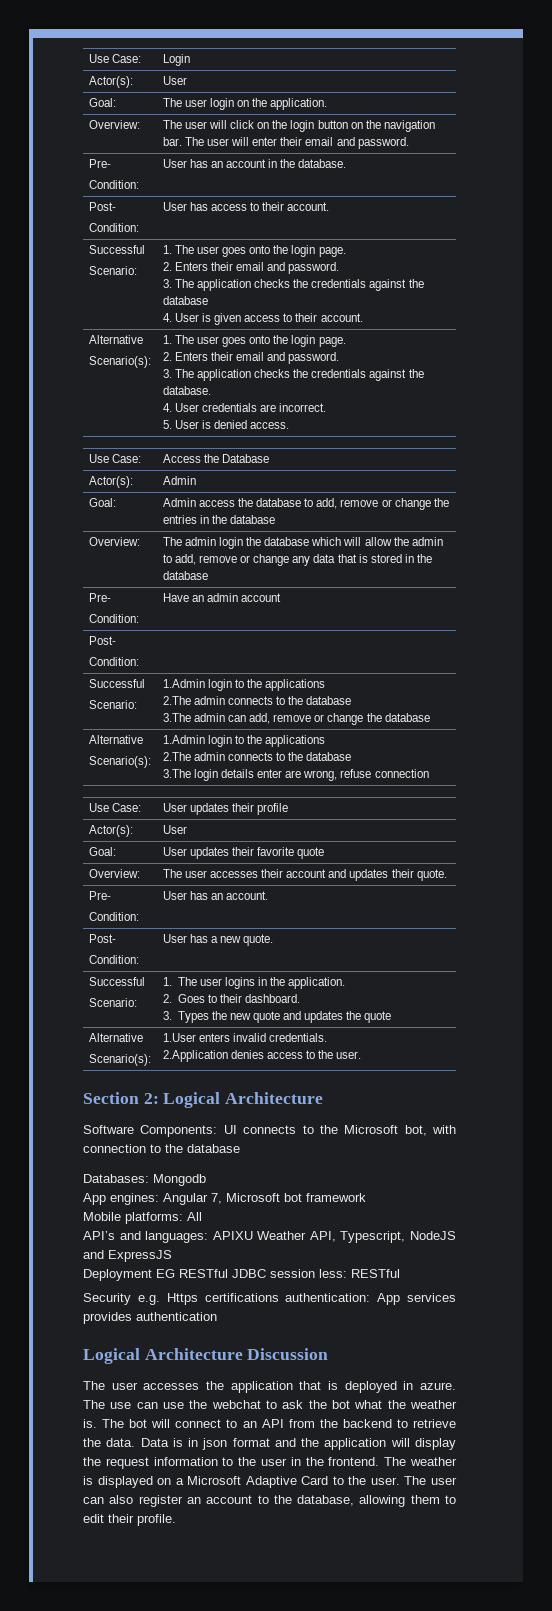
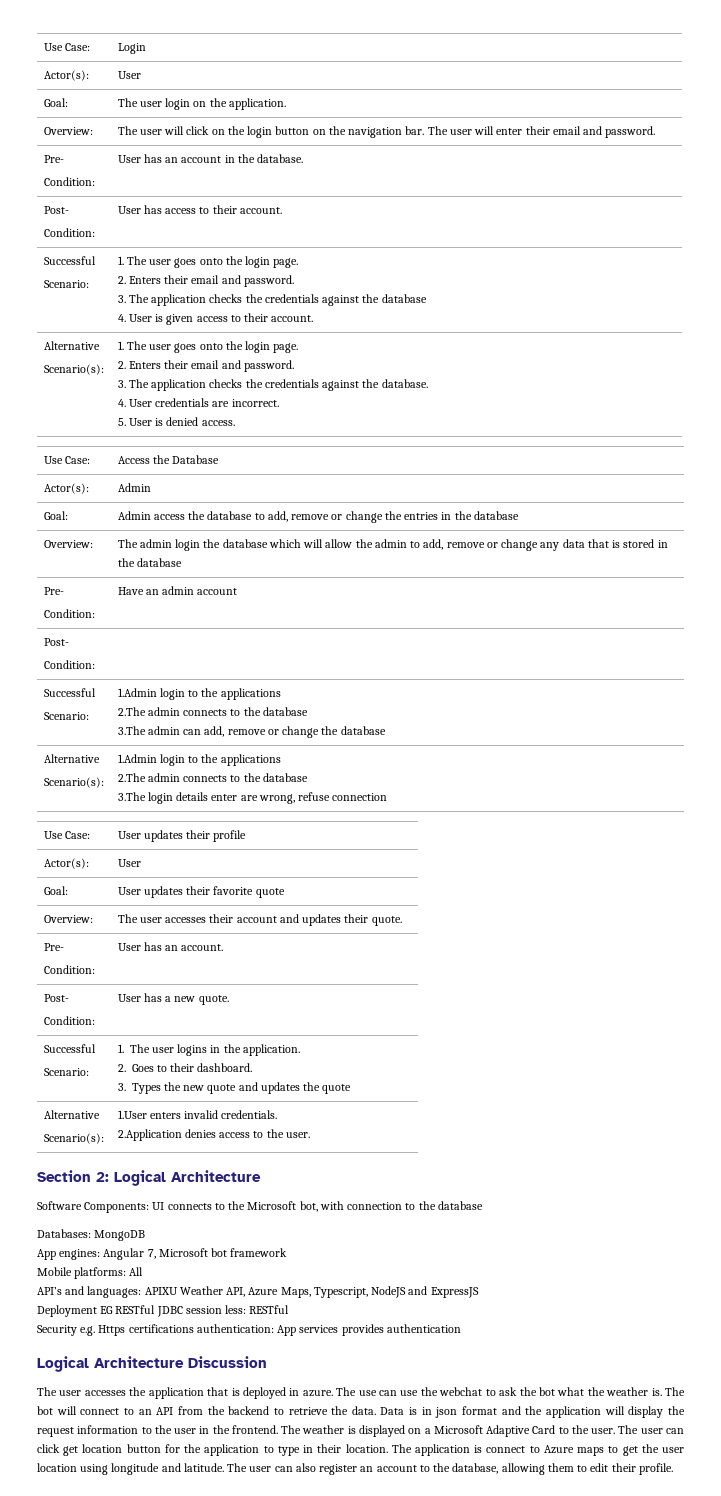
- Databases: Mongodb
+ Databases: MongoDB
- API’s and languages: APIXU Weather API, Typescript, NodeJS and ExpressJS
+ API’s and languages: APIXU Weather API, Azure Maps, Typescript, NodeJS and ExpressJS
- The user can also register an account to the database, allowing them to edit their profile.
+ The user can click get location button for the application to type in their location. The application is connect to Azure maps to get the user location using longitude and latitude. The user can also register an account to the database, allowing them to edit their profile.

